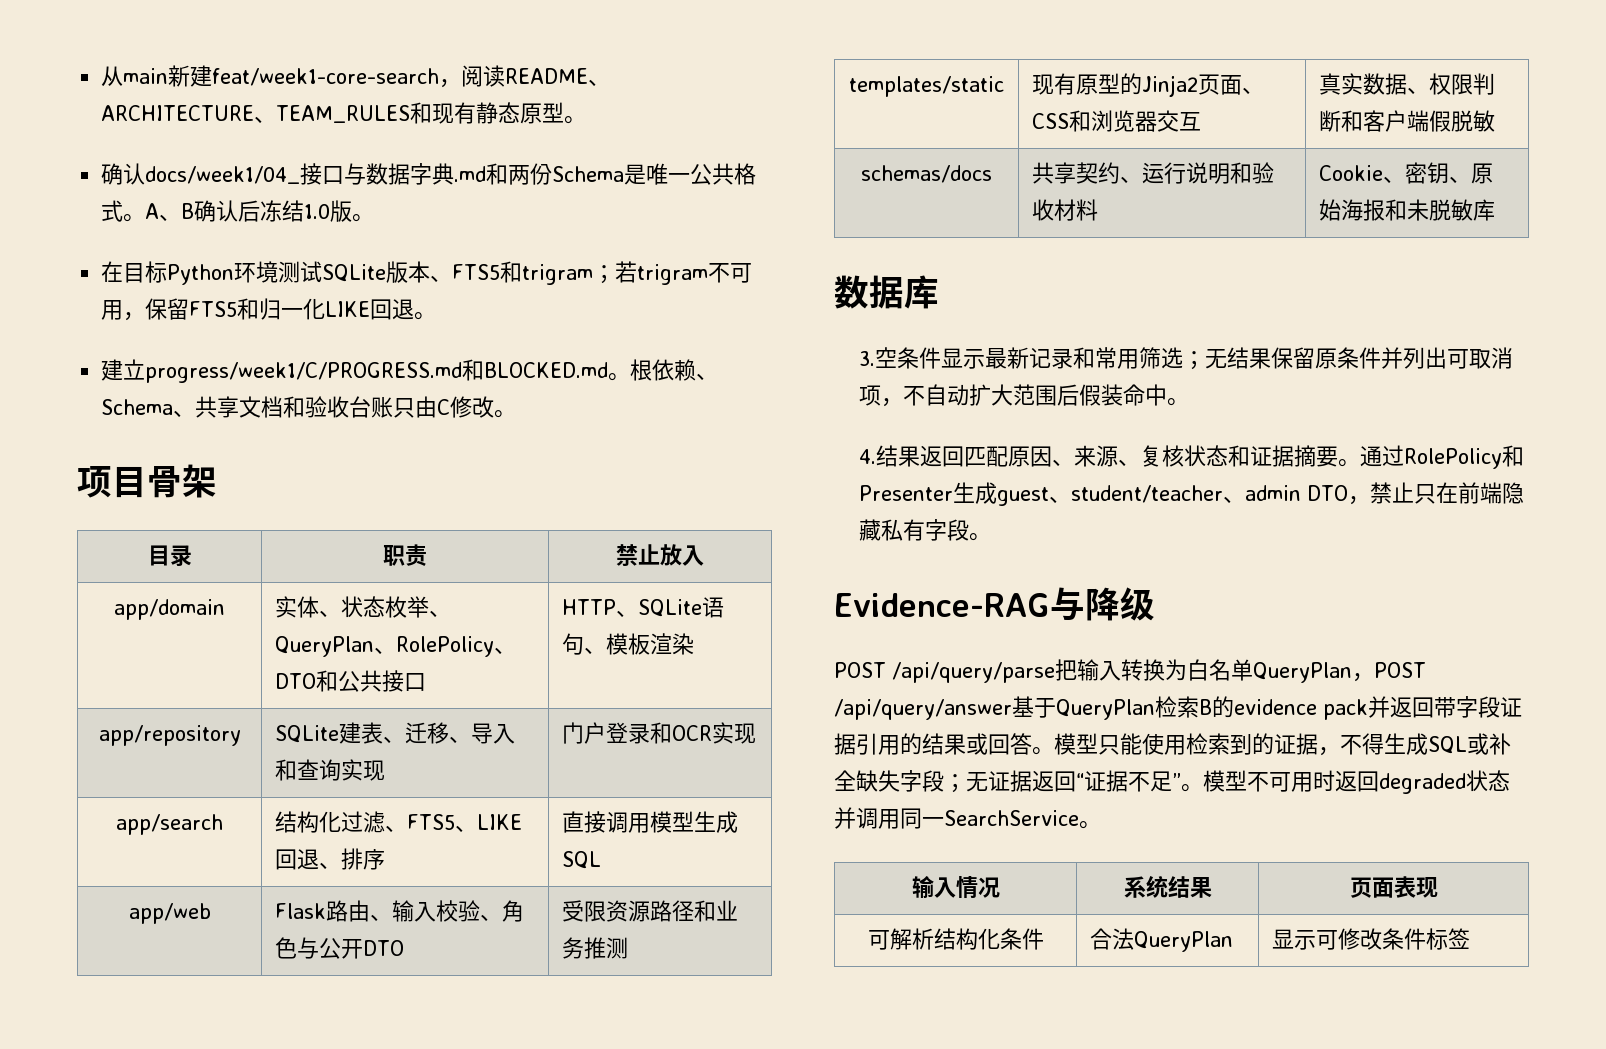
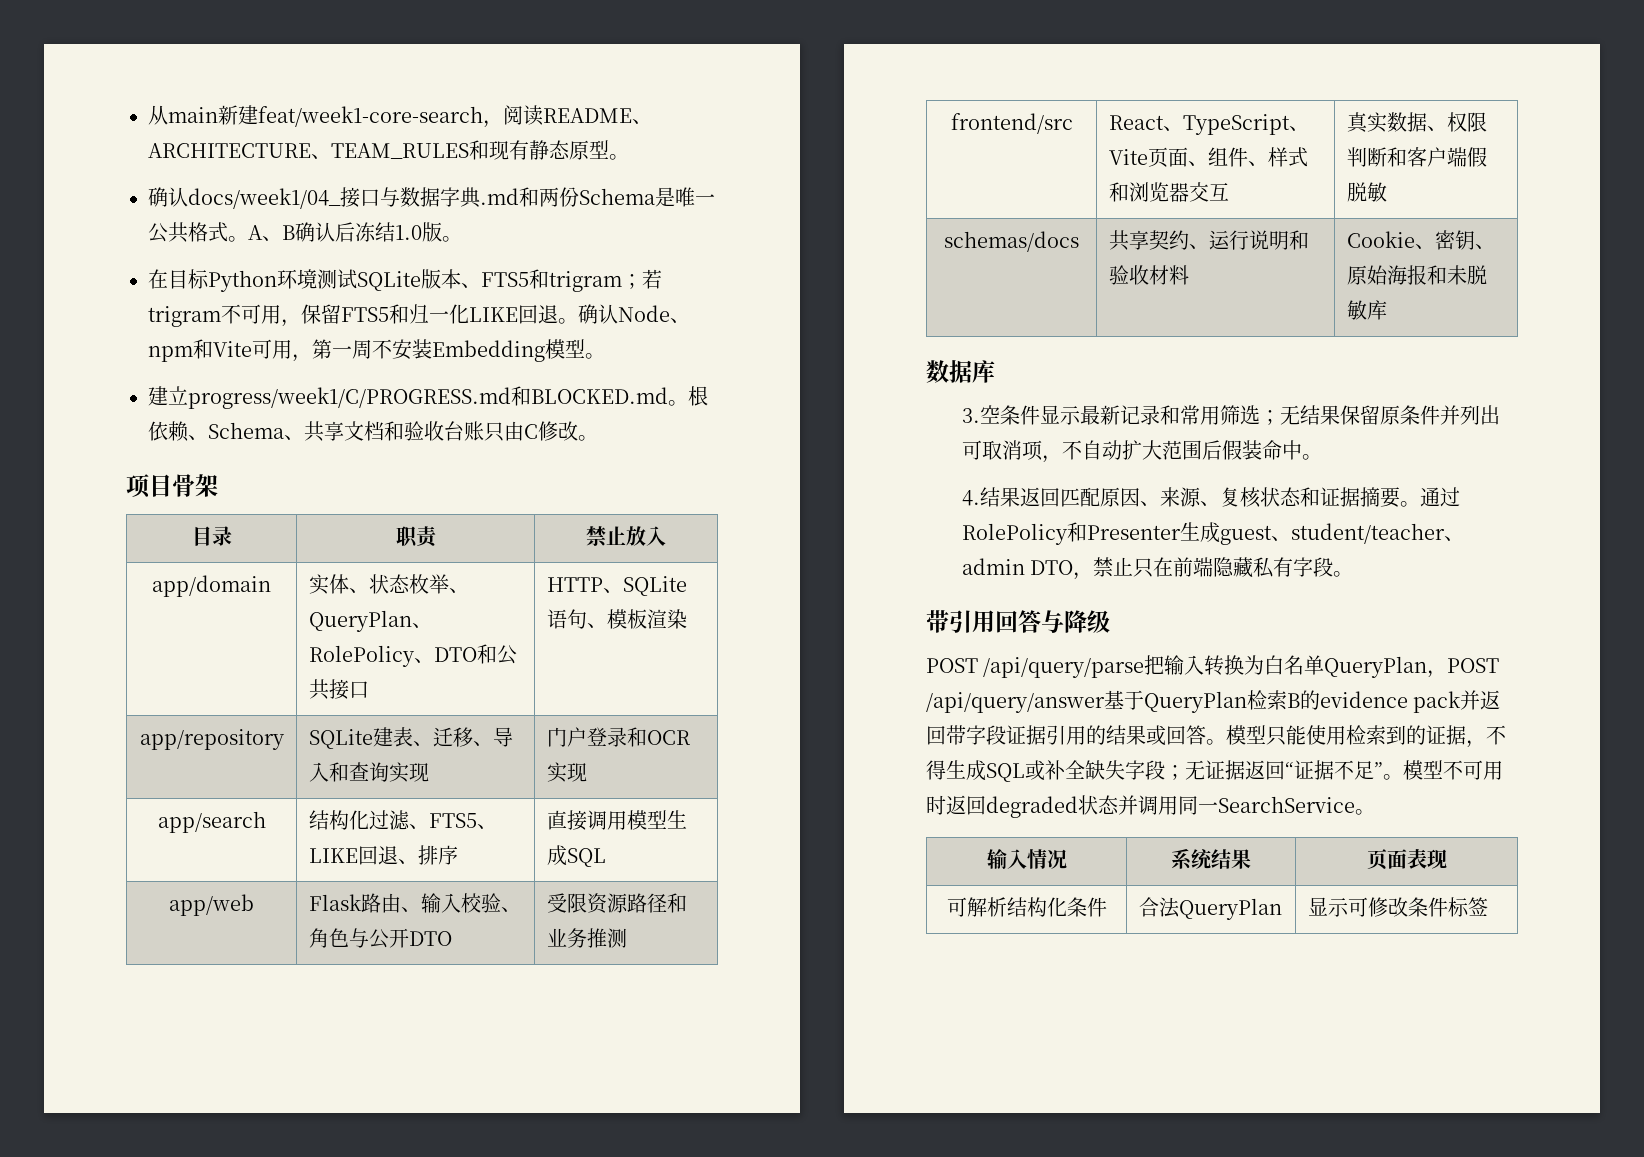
+ 确认Node、npm和Vite可用，第一周不安装Embedding模型。
- templates/static | 现有原型的Jinja2页面、CSS和浏览器交互 | 真实数据、权限判断和客户端假脱敏
+ frontend/src | React、TypeScript、Vite页面、组件、样式和浏览器交互 | 真实数据、权限判断和客户端假脱敏
- Evidence-RAG与降级
+ 带引用回答与降级

